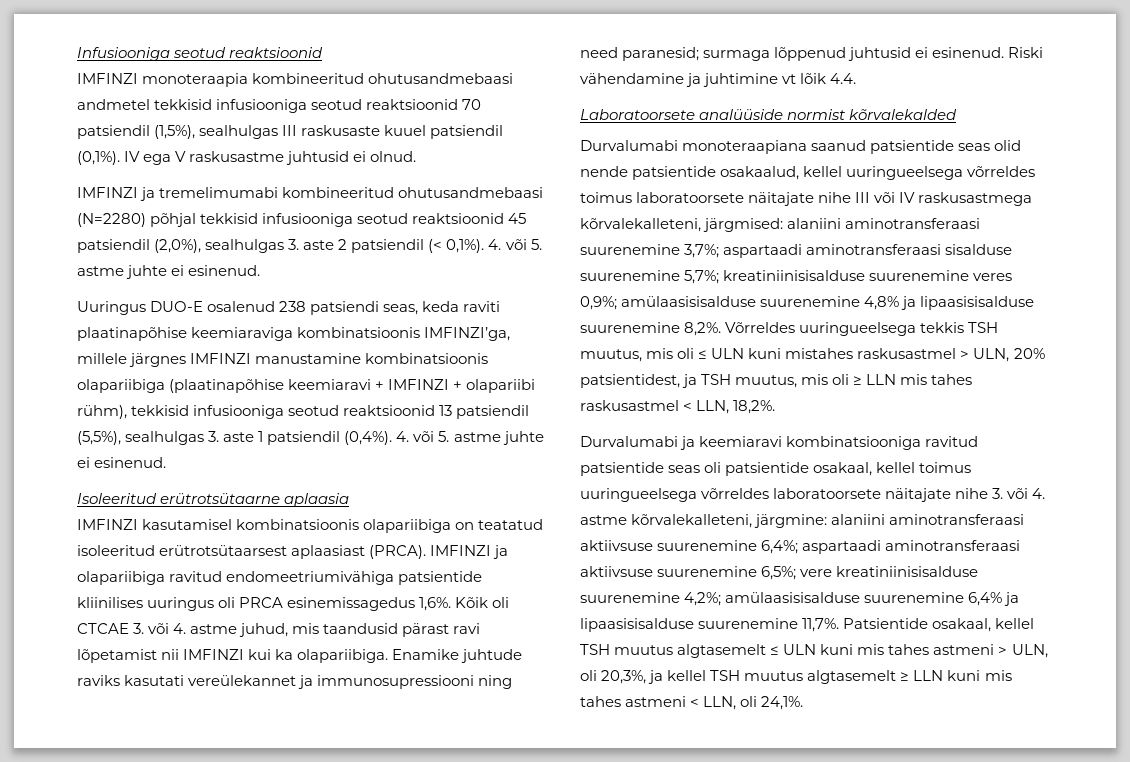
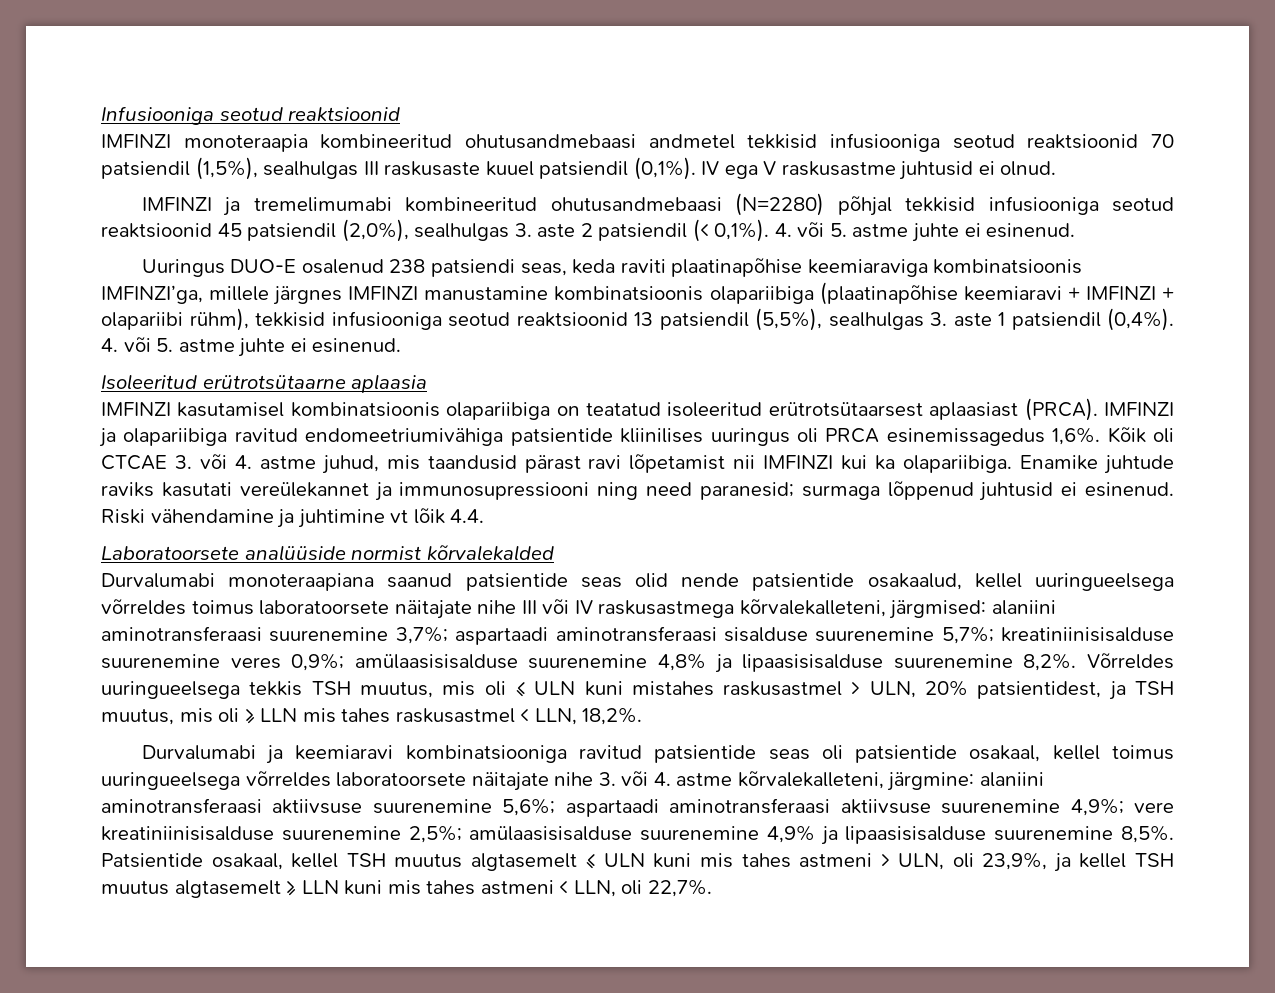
- Durvalumabi ja keemiaravi kombinatsiooniga ravitud patsientide seas oli patsientide osakaal, kellel toimus uuringueelsega võrreldes laboratoorsete näitajate nihe 3. või 4. astme kõrvalekalleteni, järgmine: alaniini aminotransferaasi aktiivsuse suurenemine 6,4%; aspartaadi aminotransferaasi aktiivsuse suurenemine 6,5%; vere kreatiniinisisalduse suurenemine 4,2%; amülaasisisalduse suurenemine 6,4% ja lipaasisisalduse suurenemine 11,7%.
+ Durvalumabi ja keemiaravi kombinatsiooniga ravitud patsientide seas oli patsientide osakaal, kellel toimus uuringueelsega võrreldes laboratoorsete näitajate nihe 3. või 4. astme kõrvalekalleteni, järgmine: alaniini aminotransferaasi aktiivsuse suurenemine 5,6%; aspartaadi aminotransferaasi aktiivsuse suurenemine 4,9%; vere kreatiniinisisalduse suurenemine 2,5%; amülaasisisalduse suurenemine 4,9% ja lipaasisisalduse suurenemine 8,5%.
- Patsientide osakaal, kellel TSH muutus algtasemelt ≤ ULN kuni mis tahes astmeni > ULN, oli 20,3%, ja kellel TSH muutus algtasemelt ≥ LLN kuni mis tahes astmeni < LLN, oli 24,1%.
+ Patsientide osakaal, kellel TSH muutus algtasemelt ≤ ULN kuni mis tahes astmeni > ULN, oli 23,9%, ja kellel TSH muutus algtasemelt ≥ LLN kuni mis tahes astmeni < LLN, oli 22,7%.

